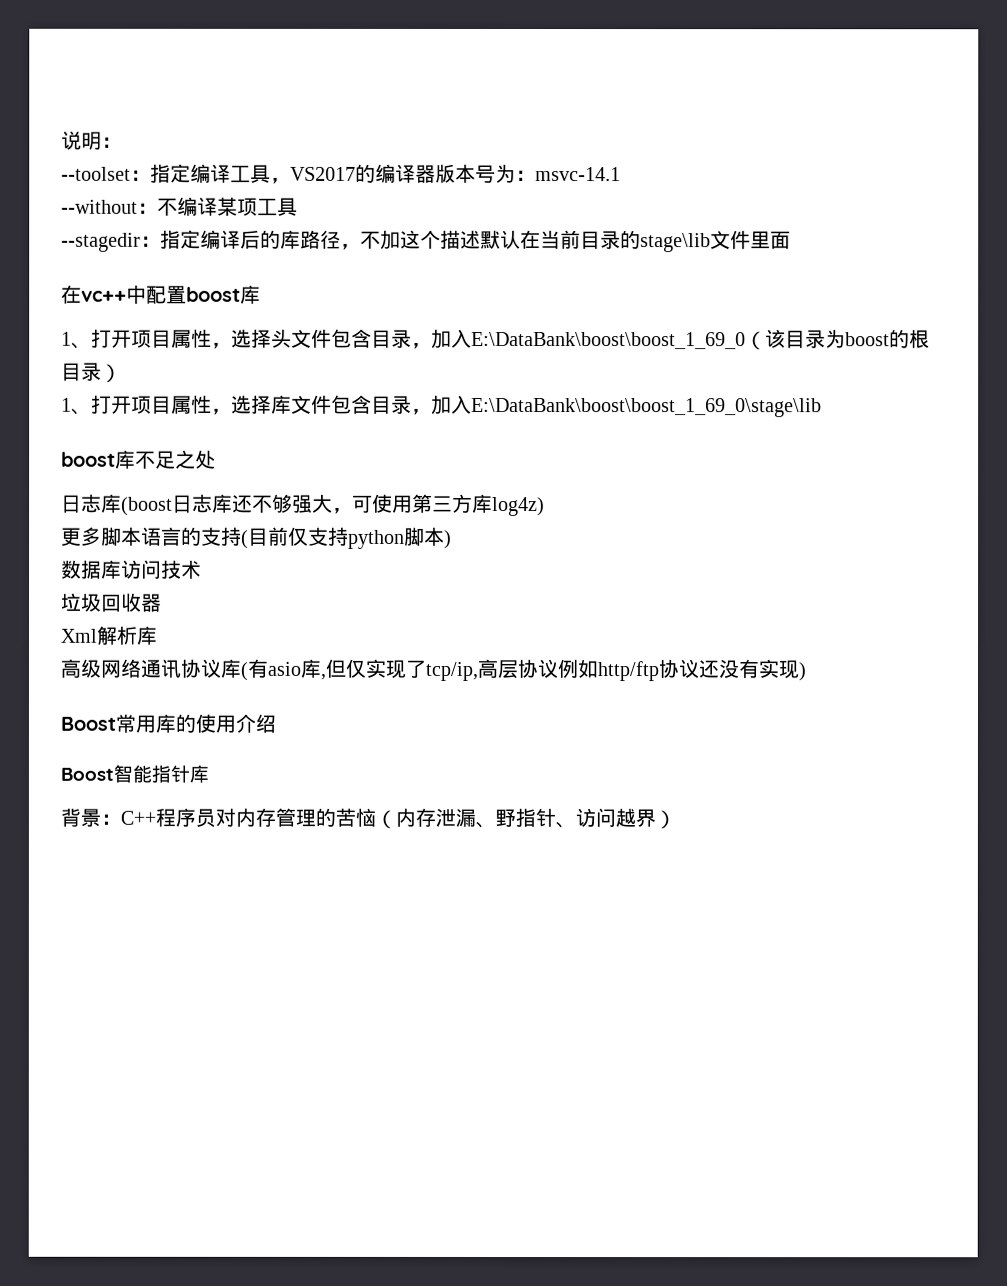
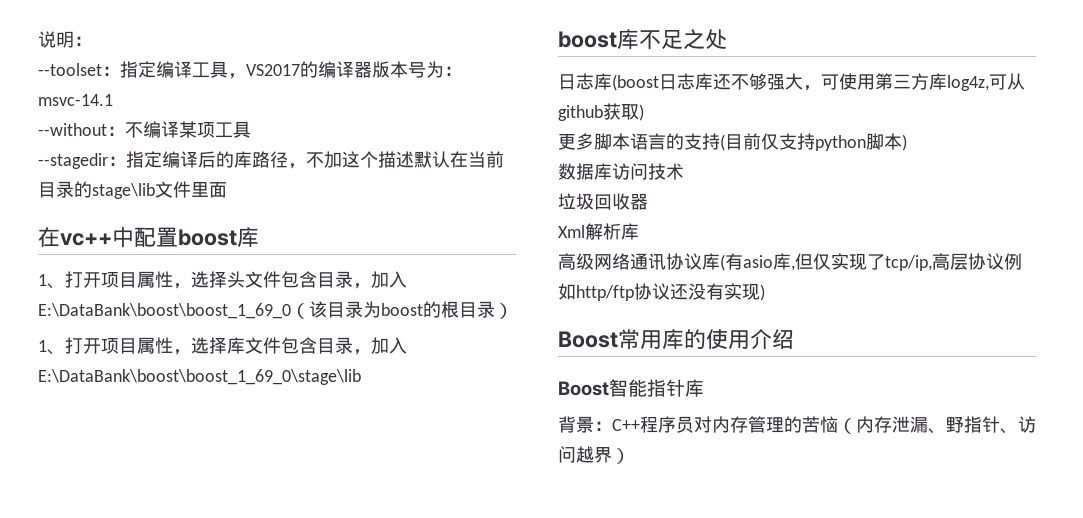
- 日志库(boost日志库还不够强大，可使用第三方库log4z)
+ 日志库(boost日志库还不够强大，可使用第三方库log4z,可从github获取)

